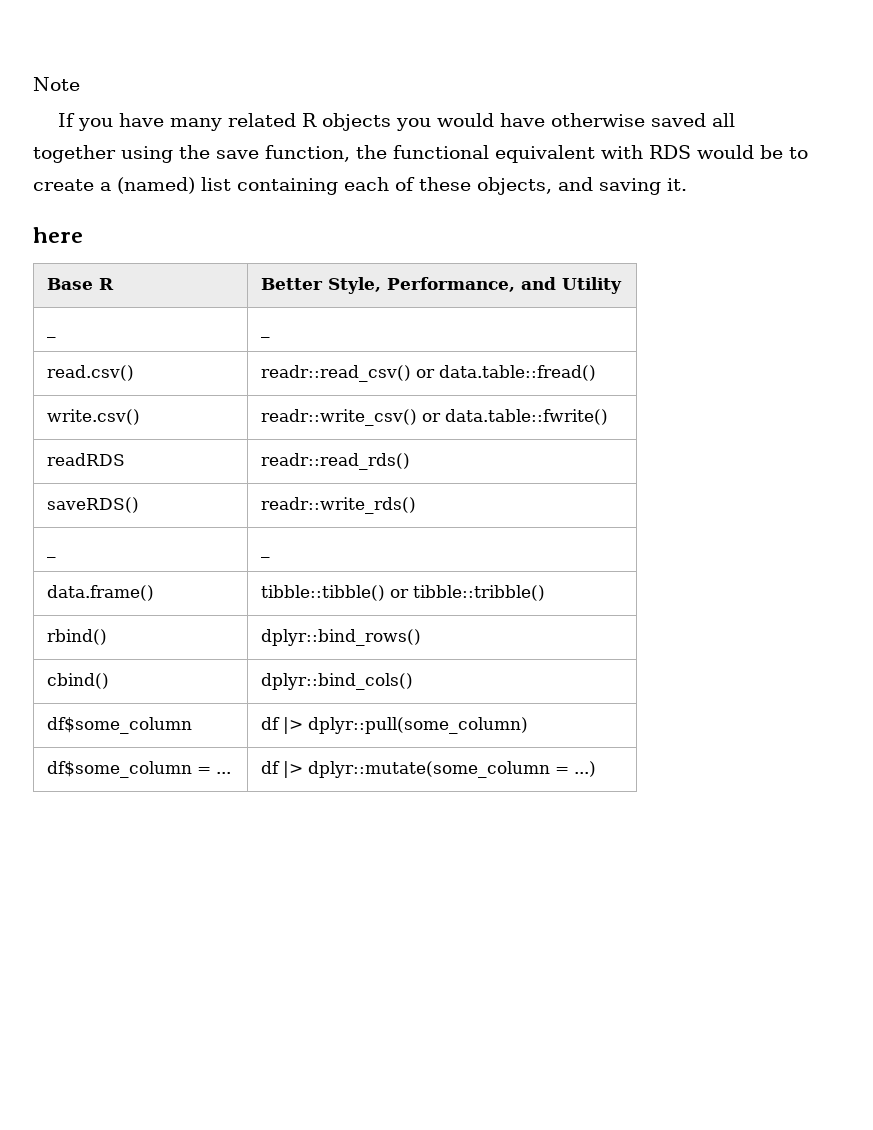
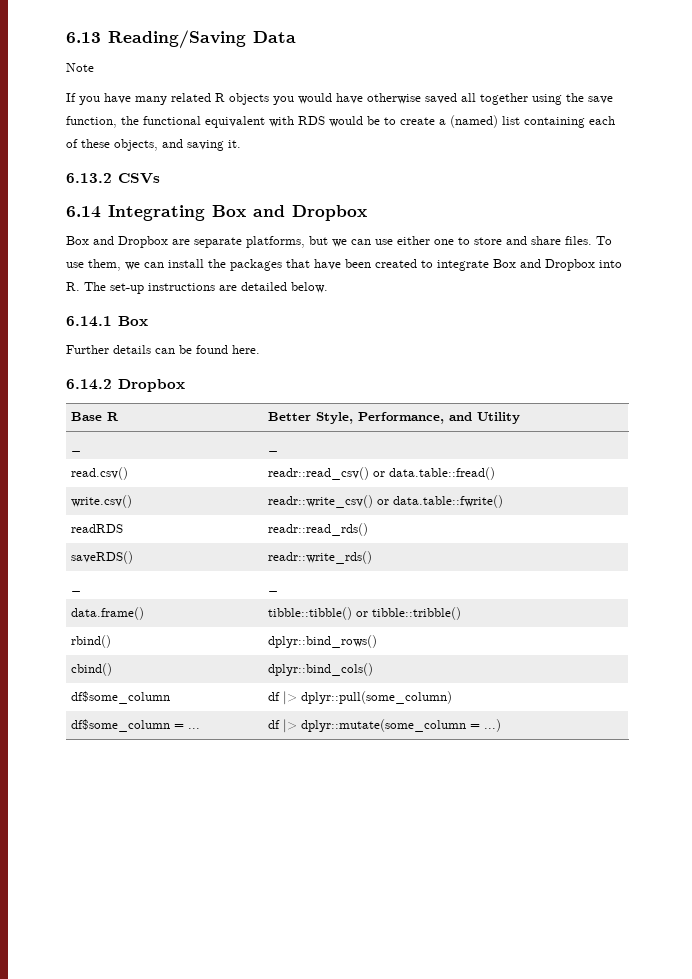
+ 6.13 Reading/Saving Data
- here
+ 6.13.2 CSVs
+ 6.14 Integrating Box and Dropbox
+ Box and Dropbox are separate platforms, but we can use either one to store and share files. To use them, we can install the packages that have been created to integrate Box and Dropbox into R. The set-up instructions are detailed below.
+ 6.14.1 Box
+ Further details can be found here.
+ 6.14.2 Dropbox

